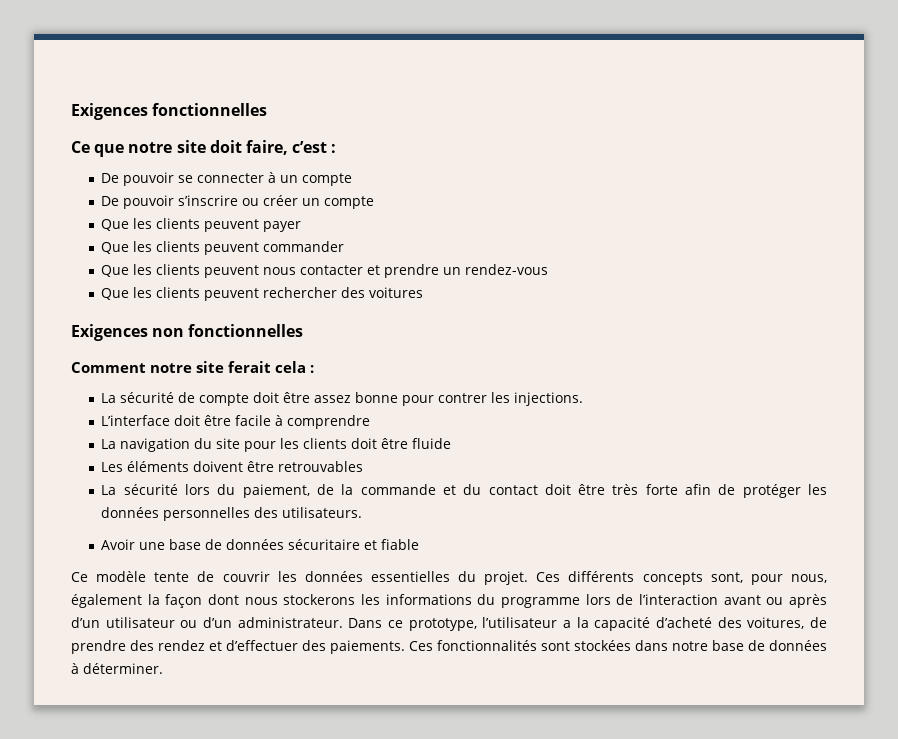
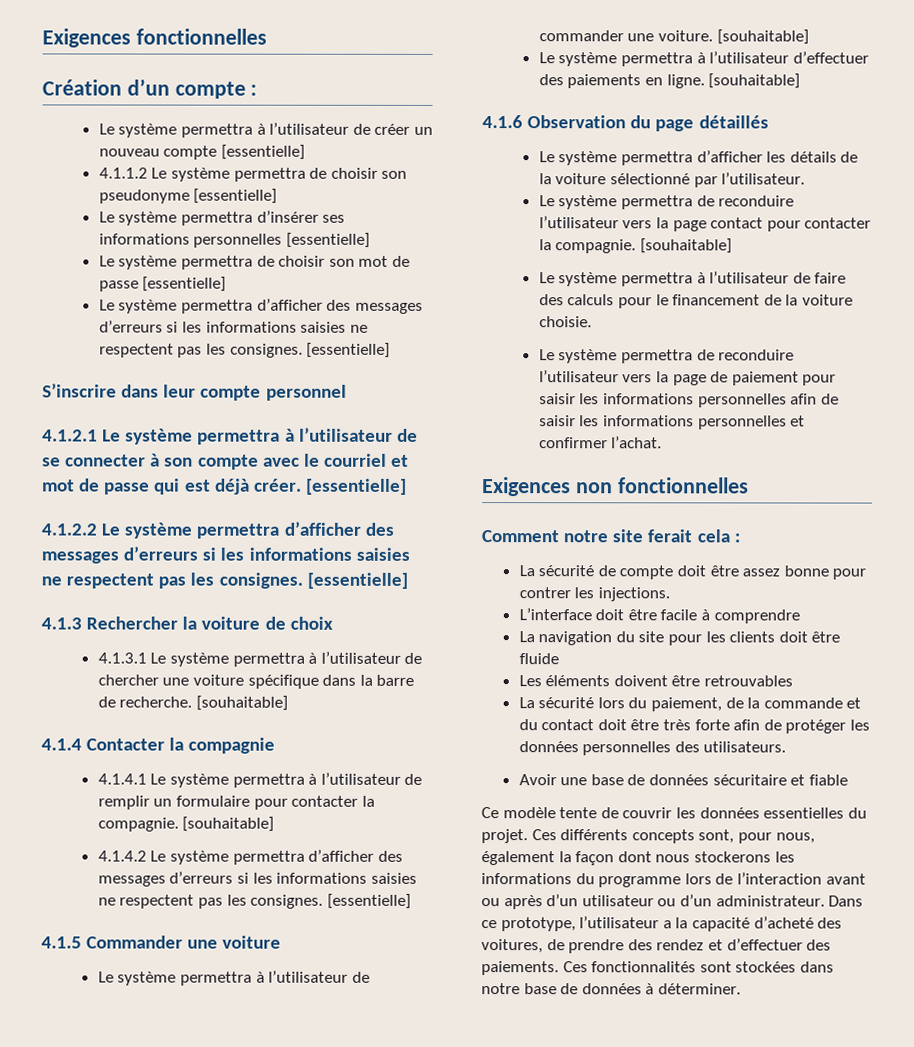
- Ce que notre site doit faire, c’est :
- De pouvoir se connecter à un compte
- De pouvoir s’inscrire ou créer un compte
- Que les clients peuvent payer
- Que les clients peuvent commander
- Que les clients peuvent nous contacter et prendre un rendez-vous
- Que les clients peuvent rechercher des voitures
+ Création d’un compte :
+ Le système permettra à l’utilisateur de créer un nouveau compte [essentielle]
+ 4.1.1.2 Le système permettra de choisir son pseudonyme [essentielle]
+ Le système permettra d’insérer ses informations personnelles [essentielle]
+ Le système permettra de choisir son mot de passe [essentielle]
+ Le système permettra d’afficher des messages d’erreurs si les informations saisies ne respectent pas les consignes. [essentielle]
+ S’inscrire dans leur compte personnel
+ 4.1.2.1 Le système permettra à l’utilisateur de se connecter à son compte avec le courriel et mot de passe qui est déjà créer. [essentielle]
+ 4.1.2.2 Le système permettra d’afficher des messages d’erreurs si les informations saisies ne respectent pas les consignes. [essentielle]
+ 4.1.3 Rechercher la voiture de choix
+ 4.1.3.1 Le système permettra à l’utilisateur de chercher une voiture spécifique dans la barre de recherche. [souhaitable]
+ 4.1.4 Contacter la compagnie
+ 4.1.4.1 Le système permettra à l’utilisateur de remplir un formulaire pour contacter la compagnie. [souhaitable]
+ 4.1.4.2 Le système permettra d’afficher des messages d’erreurs si les informations saisies ne respectent pas les consignes. [essentielle]
+ 4.1.5 Commander une voiture
+ Le système permettra à l’utilisateur de commander une voiture. [souhaitable]
+ Le système permettra à l’utilisateur d’effectuer des paiements en ligne. [souhaitable]
+ 4.1.6 Observation du page détaillés
+ Le système permettra d’afficher les détails de la voiture sélectionné par l’utilisateur.
+ Le système permettra de reconduire l’utilisateur vers la page contact pour contacter la compagnie. [souhaitable]
+ Le système permettra à l’utilisateur de faire des calculs pour le financement de la voiture choisie.
+ Le système permettra de reconduire l’utilisateur vers la page de paiement pour saisir les informations personnelles afin de saisir les informations personnelles et confirmer l’achat.

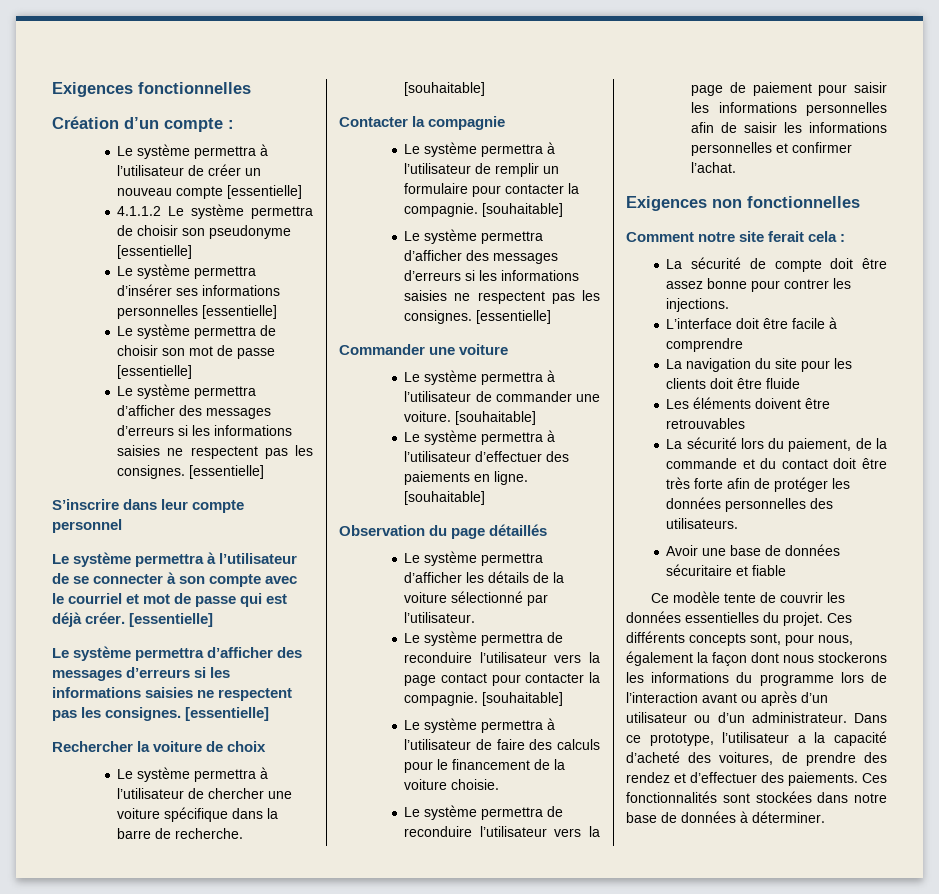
- 4.1.2.1 Le système permettra à l’utilisateur de se connecter à son compte avec le courriel et mot de passe qui est déjà créer. [essentielle]
- 4.1.2.2 Le système permettra d’afficher des messages d’erreurs si les informations saisies ne respectent pas les consignes.
+ Le système permettra à l’utilisateur de se connecter à son compte avec le courriel et mot de passe qui est déjà créer. [essentielle]
+ Le système permettra d’afficher des messages d’erreurs si les informations saisies ne respectent pas les consignes.
- 4.1.3 Rechercher la voiture de choix
+ Rechercher la voiture de choix
- 4.1.3.1 Le système permettra à l’utilisateur de chercher une voiture spécifique dans la barre de recherche.
+ Le système permettra à l’utilisateur de chercher une voiture spécifique dans la barre de recherche.
- 4.1.4 Contacter la compagnie
+ Contacter la compagnie
- 4.1.4.1 Le système permettra à l’utilisateur de remplir un formulaire pour contacter la compagnie. [souhaitable]
- 4.1.4.2 Le système permettra d’afficher des messages d’erreurs si les informations saisies ne respectent pas les consignes.
+ Le système permettra à l’utilisateur de remplir un formulaire pour contacter la compagnie. [souhaitable]
+ Le système permettra d’afficher des messages d’erreurs si les informations saisies ne respectent pas les consignes.
- 4.1.5 Commander une voiture
+ Commander une voiture
- 4.1.6 Observation du page détaillés
+ Observation du page détaillés

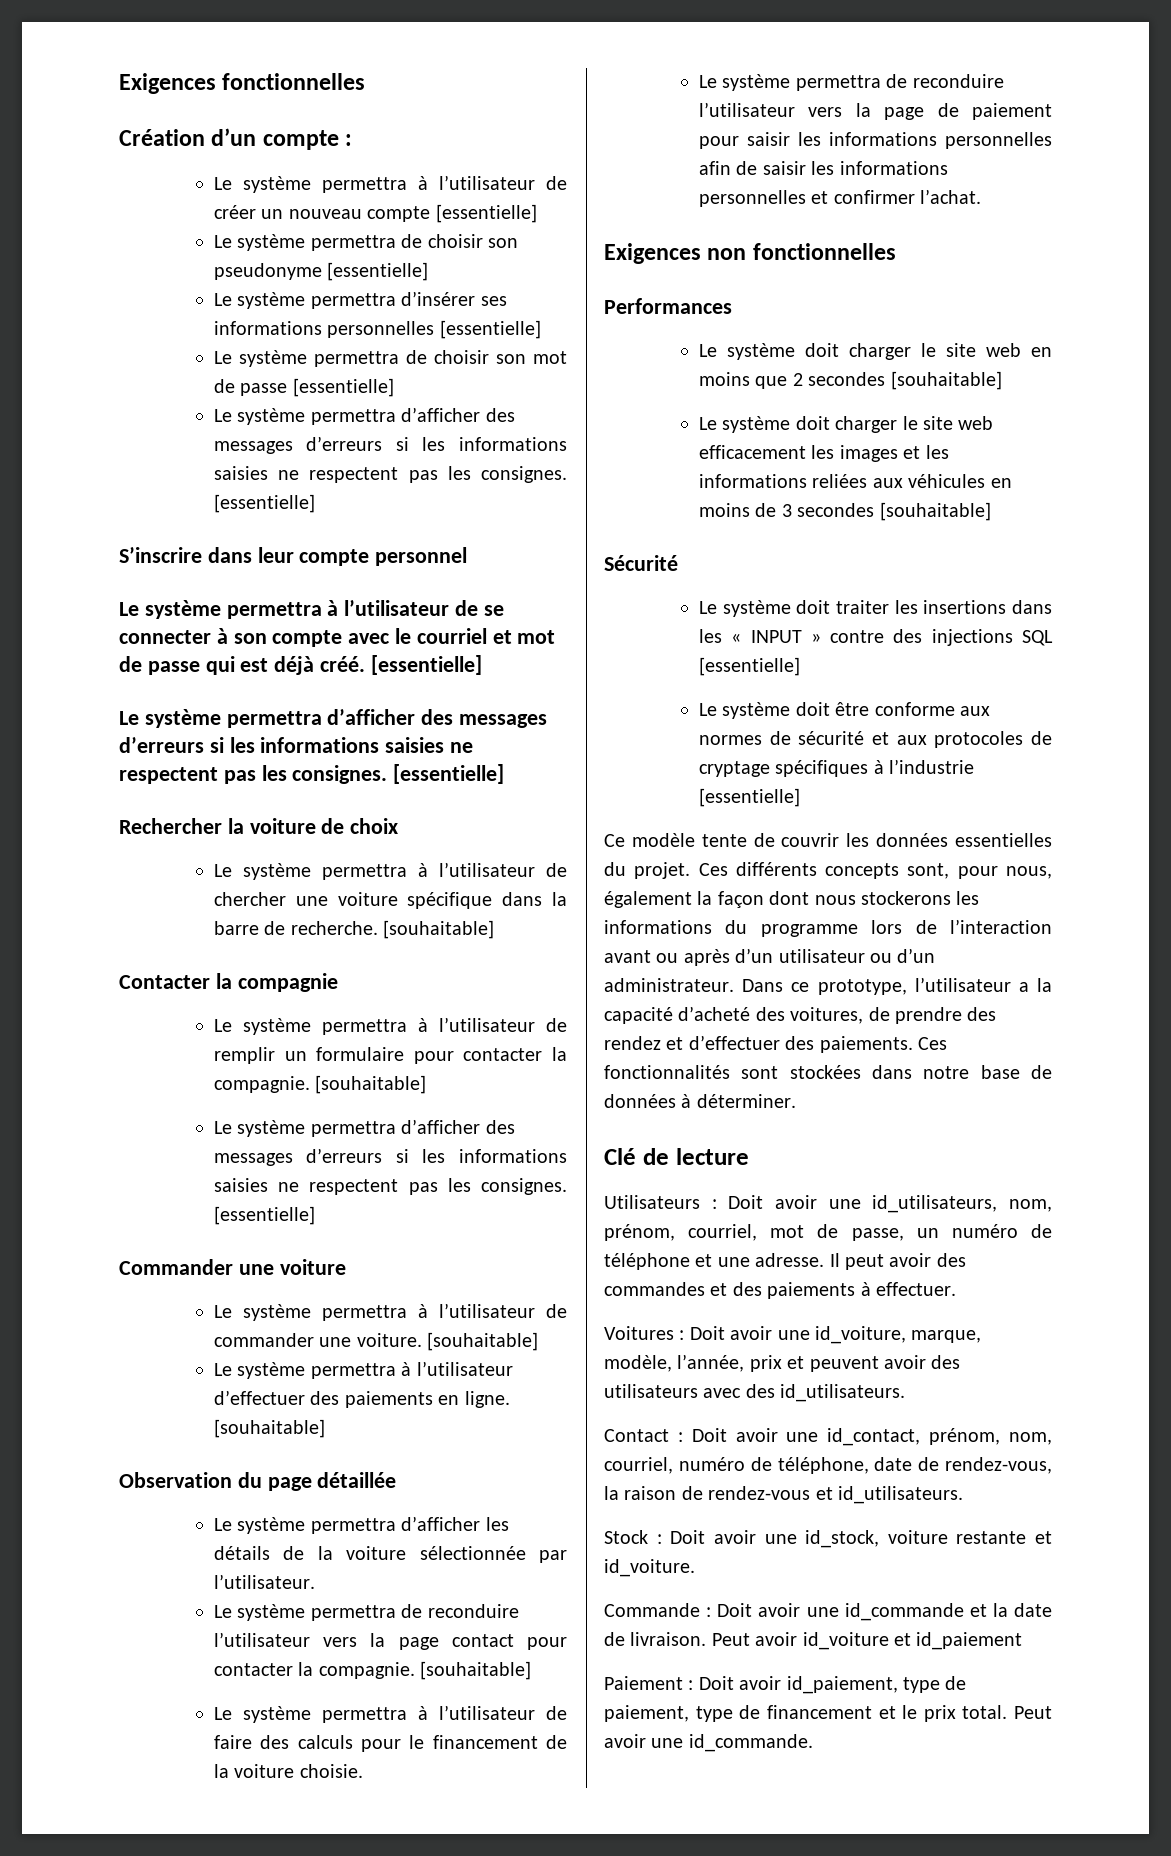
- 4.1.1.2 Le système permettra de choisir son pseudonyme [essentielle]
+ Le système permettra de choisir son pseudonyme [essentielle]
- Le système permettra à l’utilisateur de se connecter à son compte avec le courriel et mot de passe qui est déjà créer.
+ Le système permettra à l’utilisateur de se connecter à son compte avec le courriel et mot de passe qui est déjà créé.
- Observation du page détaillés
+ Observation du page détaillée
- Le système permettra d’afficher les détails de la voiture sélectionné par l’utilisateur.
+ Le système permettra d’afficher les détails de la voiture sélectionnée par l’utilisateur.
- Comment notre site ferait cela :
- La sécurité de compte doit être assez bonne pour contrer les injections.
- L’interface doit être facile à comprendre
- La navigation du site pour les clients doit être fluide
- Les éléments doivent être retrouvables
- La sécurité lors du paiement, de la commande et du contact doit être très forte afin de protéger les données personnelles des utilisateurs.
- Avoir une base de données sécuritaire et fiable
+ Performances
+ Le système doit charger le site web en moins que 2 secondes [souhaitable]
+ Le système doit charger le site web efficacement les images et les informations reliées aux véhicules en moins de 3 secondes [souhaitable]
+ Sécurité
+ Le système doit traiter les insertions dans les « INPUT » contre des injections SQL [essentielle]
+ Le système doit être conforme aux normes de sécurité et aux protocoles de cryptage spécifiques à l’industrie [essentielle]
+ Clé de lecture
+ Utilisateurs : Doit avoir une id_utilisateurs, nom, prénom, courriel, mot de passe, un numéro de téléphone et une adresse. Il peut avoir des commandes et des paiements à effectuer.
+ Voitures : Doit avoir une id_voiture, marque, modèle, l’année, prix et peuvent avoir des utilisateurs avec des id_utilisateurs.
+ Contact : Doit avoir une id_contact, prénom, nom, courriel, numéro de téléphone, date de rendez-vous, la raison de rendez-vous et id_utilisateurs.
+ Stock : Doit avoir une id_stock, voiture restante et id_voiture.
+ Commande : Doit avoir une id_commande et la date de livraison. Peut avoir id_voiture et id_paiement
+ Paiement : Doit avoir id_paiement, type de paiement, type de financement et le prix total. Peut avoir une id_commande.

